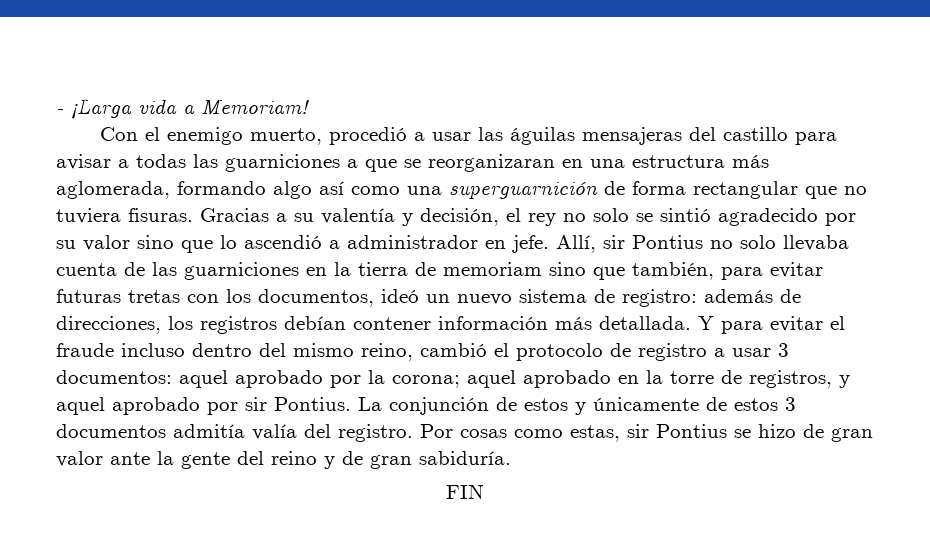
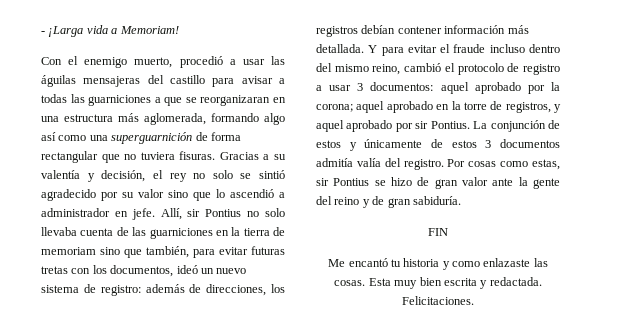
+ Me encantó tu historia y como enlazaste las cosas. Esta muy bien escrita y redactada. Felicitaciones.

